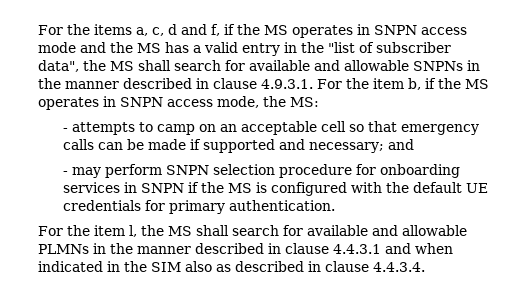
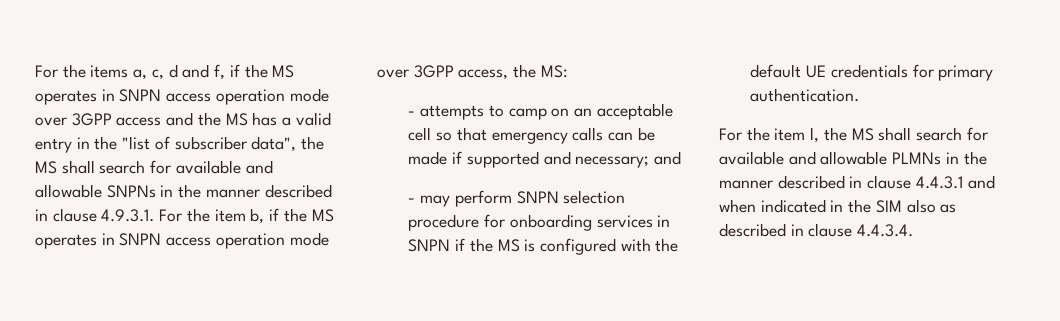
- For the items a, c, d and f, if the MS operates in SNPN access mode and the MS has a valid entry in the "list of subscriber data", the MS shall search for available and allowable SNPNs in the manner described in clause 4.9.3.1. For the item b, if the MS operates in SNPN access mode, the MS:
+ For the items a, c, d and f, if the MS operates in SNPN access operation mode over 3GPP access and the MS has a valid entry in the "list of subscriber data", the MS shall search for available and allowable SNPNs in the manner described in clause 4.9.3.1. For the item b, if the MS operates in SNPN access operation mode over 3GPP access, the MS:

